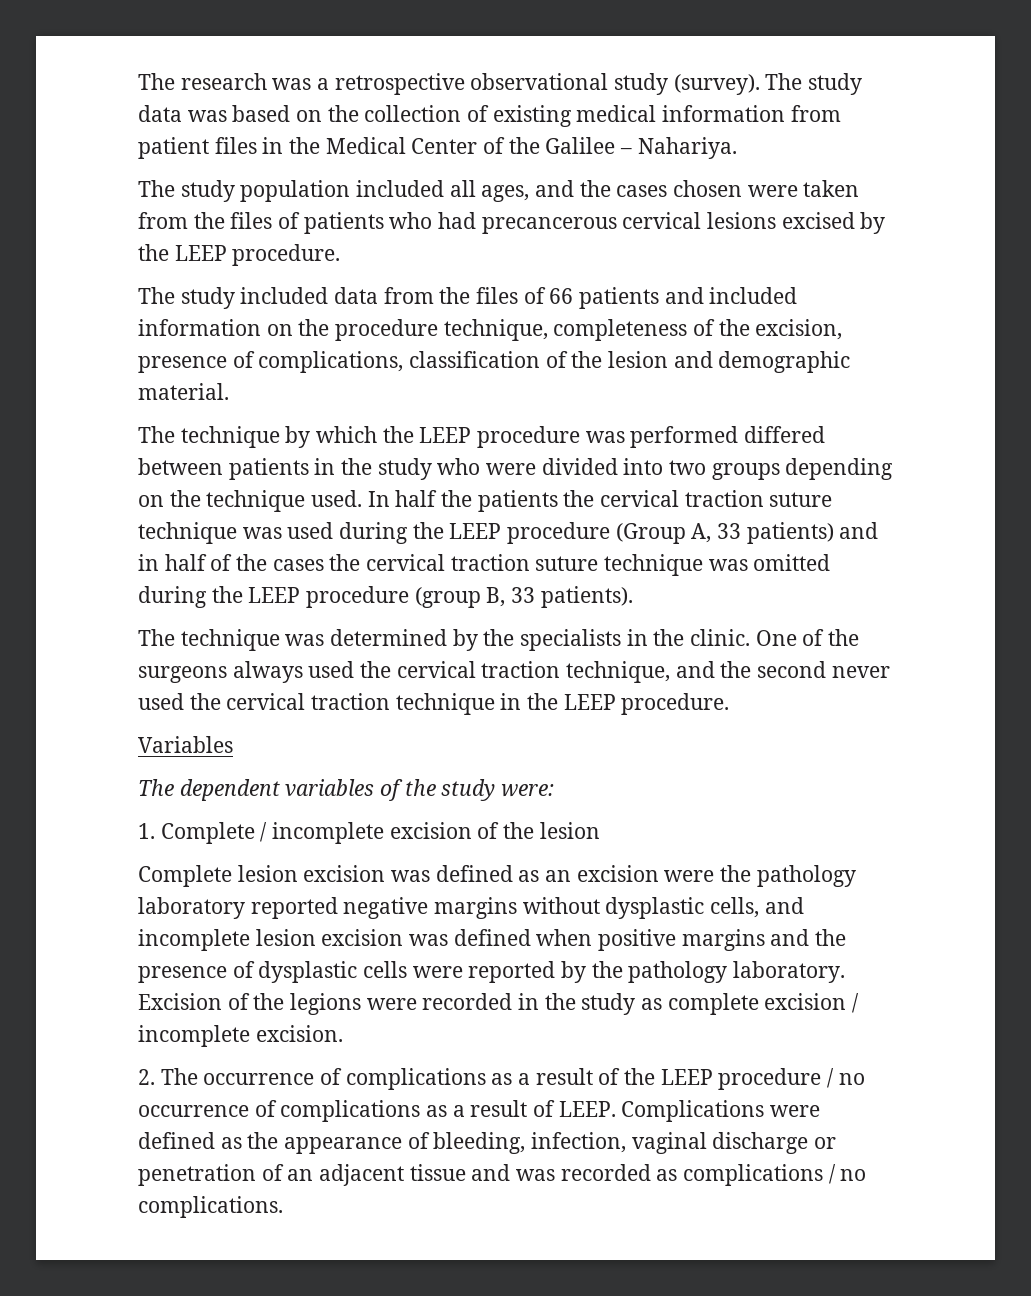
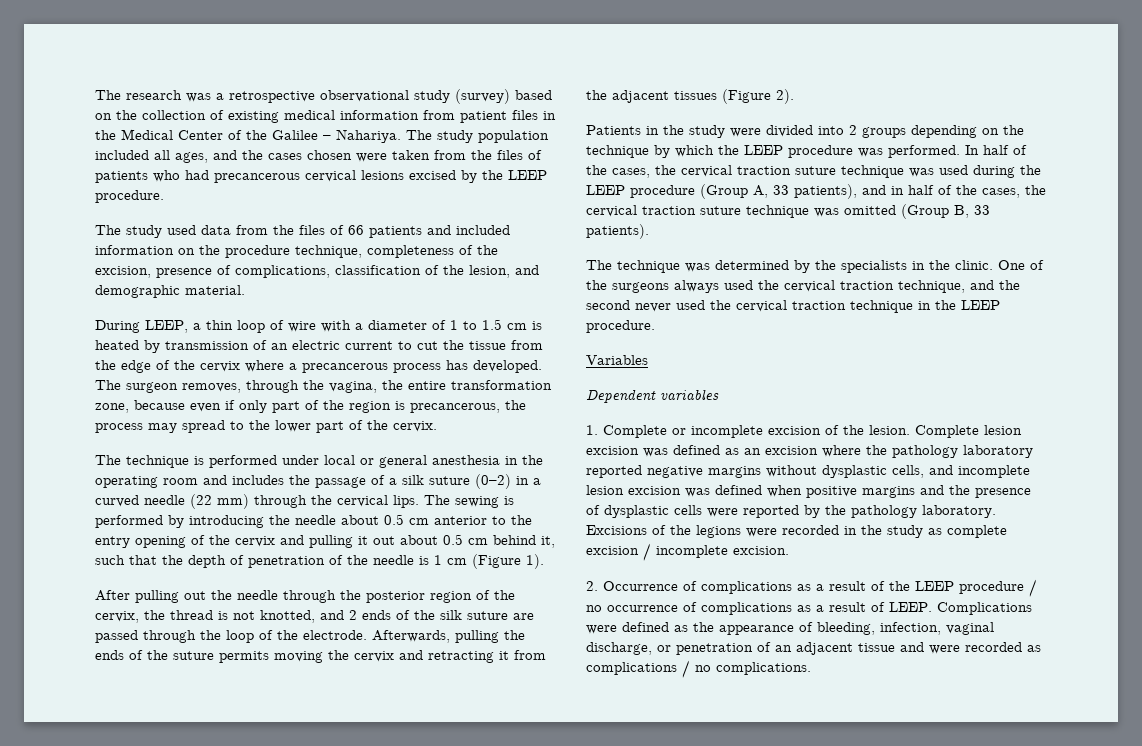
- The research was a retrospective observational study (survey). The study data was based on the collection of existing medical information from patient files in the Medical Center of the Galilee – Nahariya.
- The study population included all ages, and the cases chosen were taken from the files of patients who had precancerous cervical lesions excised by the LEEP procedure.
+ The research was a retrospective observational study (survey) based on the collection of existing medical information from patient files in the Medical Center of the Galilee – Nahariya. The study population included all ages, and the cases chosen were taken from the files of patients who had precancerous cervical lesions excised by the LEEP procedure.
- The study included data from the files of 66 patients and included information on the procedure technique, completeness of the excision, presence of complications, classification of the lesion and demographic material.
+ The study used data from the files of 66 patients and included information on the procedure technique, completeness of the excision, presence of complications, classification of the lesion, and demographic material.
- The technique by which the LEEP procedure was performed differed between patients in the study who were divided into two groups depending on the technique used. In half the patients the cervical traction suture technique was used during the LEEP procedure (Group A, 33 patients) and in half of the cases the cervical traction suture technique was omitted during the LEEP procedure (group B, 33 patients).
+ During LEEP, a thin loop of wire with a diameter of 1 to 1.5 cm is heated by transmission of an electric current to cut the tissue from the edge of the cervix where a precancerous process has developed. The surgeon removes, through the vagina, the entire transformation zone, because even if only part of the region is precancerous, the process may spread to the lower part of the cervix.
+ The technique is performed under local or general anesthesia in the operating room and includes the passage of a silk suture (0–2) in a curved needle (22 mm) through the cervical lips. The sewing is performed by introducing the needle about 0.5 cm anterior to the entry opening of the cervix and pulling it out about 0.5 cm behind it, such that the depth of penetration of the needle is 1 cm (Figure 1).
+ After pulling out the needle through the posterior region of the cervix, the thread is not knotted, and 2 ends of the silk suture are passed through the loop of the electrode. Afterwards, pulling the ends of the suture permits moving the cervix and retracting it from the adjacent tissues (Figure 2).
+ Patients in the study were divided into 2 groups depending on the technique by which the LEEP procedure was performed. In half of the cases, the cervical traction suture technique was used during the LEEP procedure (Group A, 33 patients), and in half of the cases, the cervical traction suture technique was omitted (Group B, 33 patients).
- The dependent variables of the study were:
+ Dependent variables
- 1. Complete / incomplete excision of the lesion
- Complete lesion excision was defined as an excision were the pathology laboratory reported negative margins without dysplastic cells, and incomplete lesion excision was defined when positive margins and the presence of dysplastic cells were reported by the pathology laboratory.
+ 1. Complete or incomplete excision of the lesion. Complete lesion excision was defined as an excision where the pathology laboratory reported negative margins without dysplastic cells, and incomplete lesion excision was defined when positive margins and the presence of dysplastic cells were reported by the pathology laboratory.
- Excision of the legions were recorded in the study as complete excision / incomplete excision.
+ Excisions of the legions were recorded in the study as complete excision / incomplete excision.
- 2. The occurrence of complications as a result of the LEEP procedure / no occurrence of complications as a result of LEEP.
+ 2. Occurrence of complications as a result of the LEEP procedure / no occurrence of complications as a result of LEEP.
- Complications were defined as the appearance of bleeding, infection, vaginal discharge or penetration of an adjacent tissue and was recorded as complications / no complications.
+ Complications were defined as the appearance of bleeding, infection, vaginal discharge, or penetration of an adjacent tissue and were recorded as complications / no complications.

